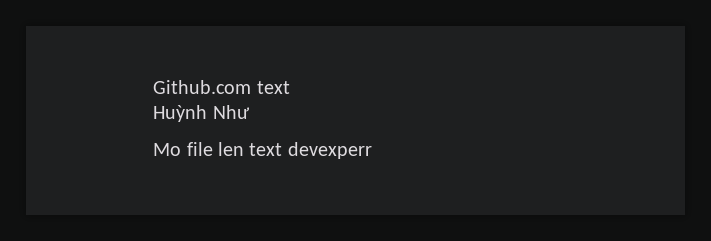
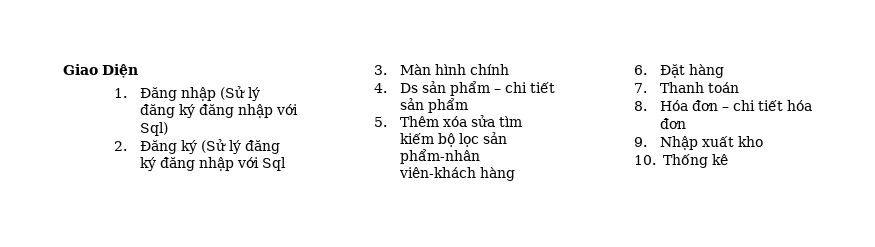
- Github.com text
- Huỳnh Như
- Mo file len text devexperr
+ Giao Diện
+ 1. Đăng nhập (Sử lý đăng ký đăng nhập với Sql)
+ 2. Đăng ký (Sử lý đăng ký đăng nhập với Sql
+ 3. Màn hình chính
+ 4. Ds sản phẩm – chi tiết sản phẩm
+ 5. Thêm xóa sửa tìm kiếm bộ lọc sản phẩm-nhân viên-khách hàng
+ 6. Đặt hàng
+ 7. Thanh toán
+ 8. Hóa đơn – chi tiết hóa đơn
+ 9. Nhập xuất kho
+ 10. Thống kê

